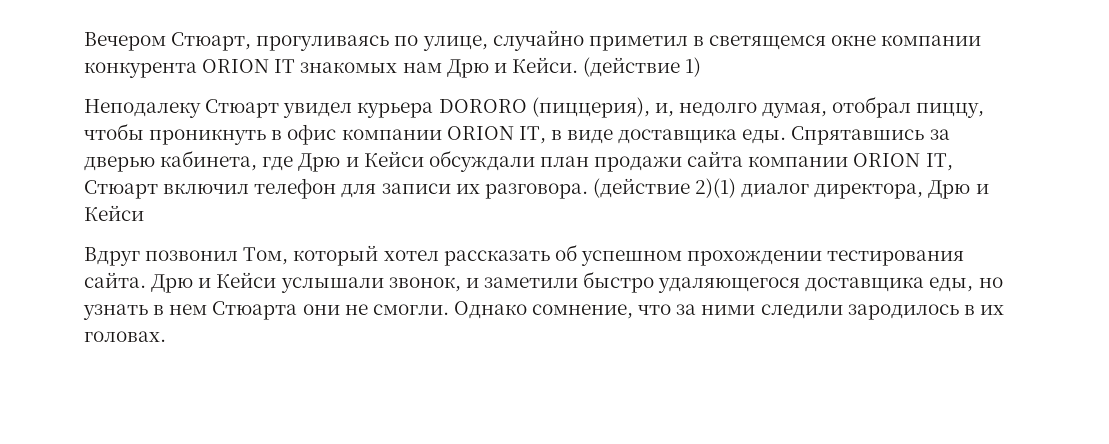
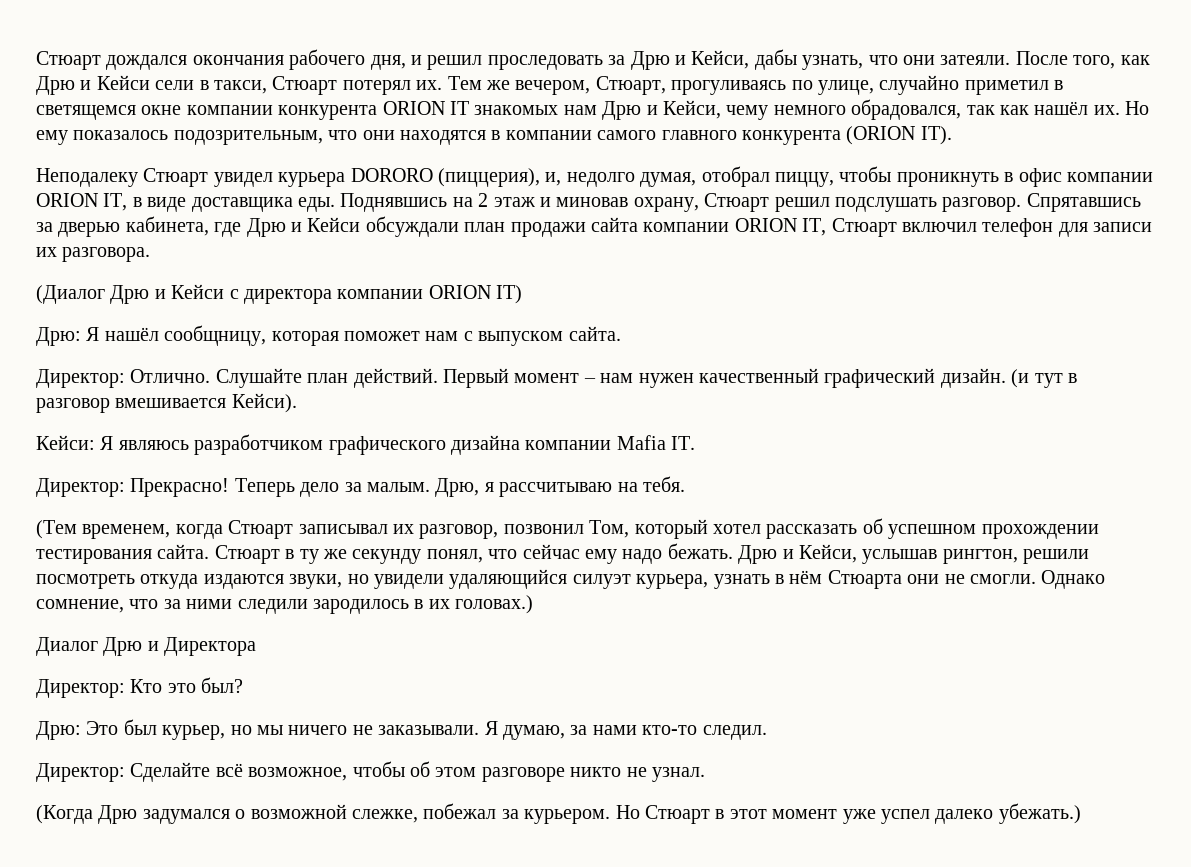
- Вечером Стюарт, прогуливаясь по улице, случайно приметил в светящемся окне компании конкурента ORION IT знакомых нам Дрю и Кейси. (действие 1)
+ Стюарт дождался окончания рабочего дня, и решил проследовать за Дрю и Кейси, дабы узнать, что они затеяли. После того, как Дрю и Кейси сели в такси, Стюарт потерял их. Тем же вечером, Стюарт, прогуливаясь по улице, случайно приметил в светящемся окне компании конкурента ORION IT знакомых нам Дрю и Кейси, чему немного обрадовался, так как нашёл их. Но ему показалось подозрительным, что они находятся в компании самого главного конкурента (ORION IT).
+ Поднявшись на 2 этаж и миновав охрану, Стюарт решил подслушать разговор.
- Спрятавшись за дверью кабинета, где Дрю и Кейси обсуждали план продажи сайта компании ORION IT, Стюарт включил телефон для записи их разговора. (действие 2)(1) диалог директора, Дрю и Кейси
- Вдруг позвонил Том, который хотел рассказать об успешном прохождении тестирования сайта.
+ Спрятавшись за дверью кабинета, где Дрю и Кейси обсуждали план продажи сайта компании ORION IT, Стюарт включил телефон для записи их разговора.
+ (Диалог Дрю и Кейси с директора компании ORION IT)
+ Дрю: Я нашёл сообщницу, которая поможет нам с выпуском сайта.
+ Директор: Отлично. Слушайте план действий. Первый момент – нам нужен качественный графический дизайн. (и тут в разговор вмешивается Кейси).
+ Кейси: Я являюсь разработчиком графического дизайна компании Mafia IT.
+ Директор: Прекрасно! Теперь дело за малым. Дрю, я рассчитываю на тебя.
+ (Тем временем, когда Стюарт записывал их разговор, позвонил Том, который хотел рассказать об успешном прохождении тестирования сайта.
- Дрю и Кейси услышали звонок, и заметили быстро удаляющегося доставщика еды, но узнать в нем Стюарта они не смогли.
+ Стюарт в ту же секунду понял, что сейчас ему надо бежать. Дрю и Кейси, услышав рингтон, решили посмотреть откуда издаются звуки, но увидели удаляющийся силуэт курьера, узнать в нём Стюарта они не смогли.
- Однако сомнение, что за ними следили зародилось в их головах.
+ Однако сомнение, что за ними следили зародилось в их головах.)
+ Диалог Дрю и Директора
+ Директор: Кто это был?
+ Дрю: Это был курьер, но мы ничего не заказывали. Я думаю, за нами кто-то следил.
+ Директор: Сделайте всё возможное, чтобы об этом разговоре никто не узнал.
+ (Когда Дрю задумался о возможной слежке, побежал за курьером. Но Стюарт в этот момент уже успел далеко убежать.)

